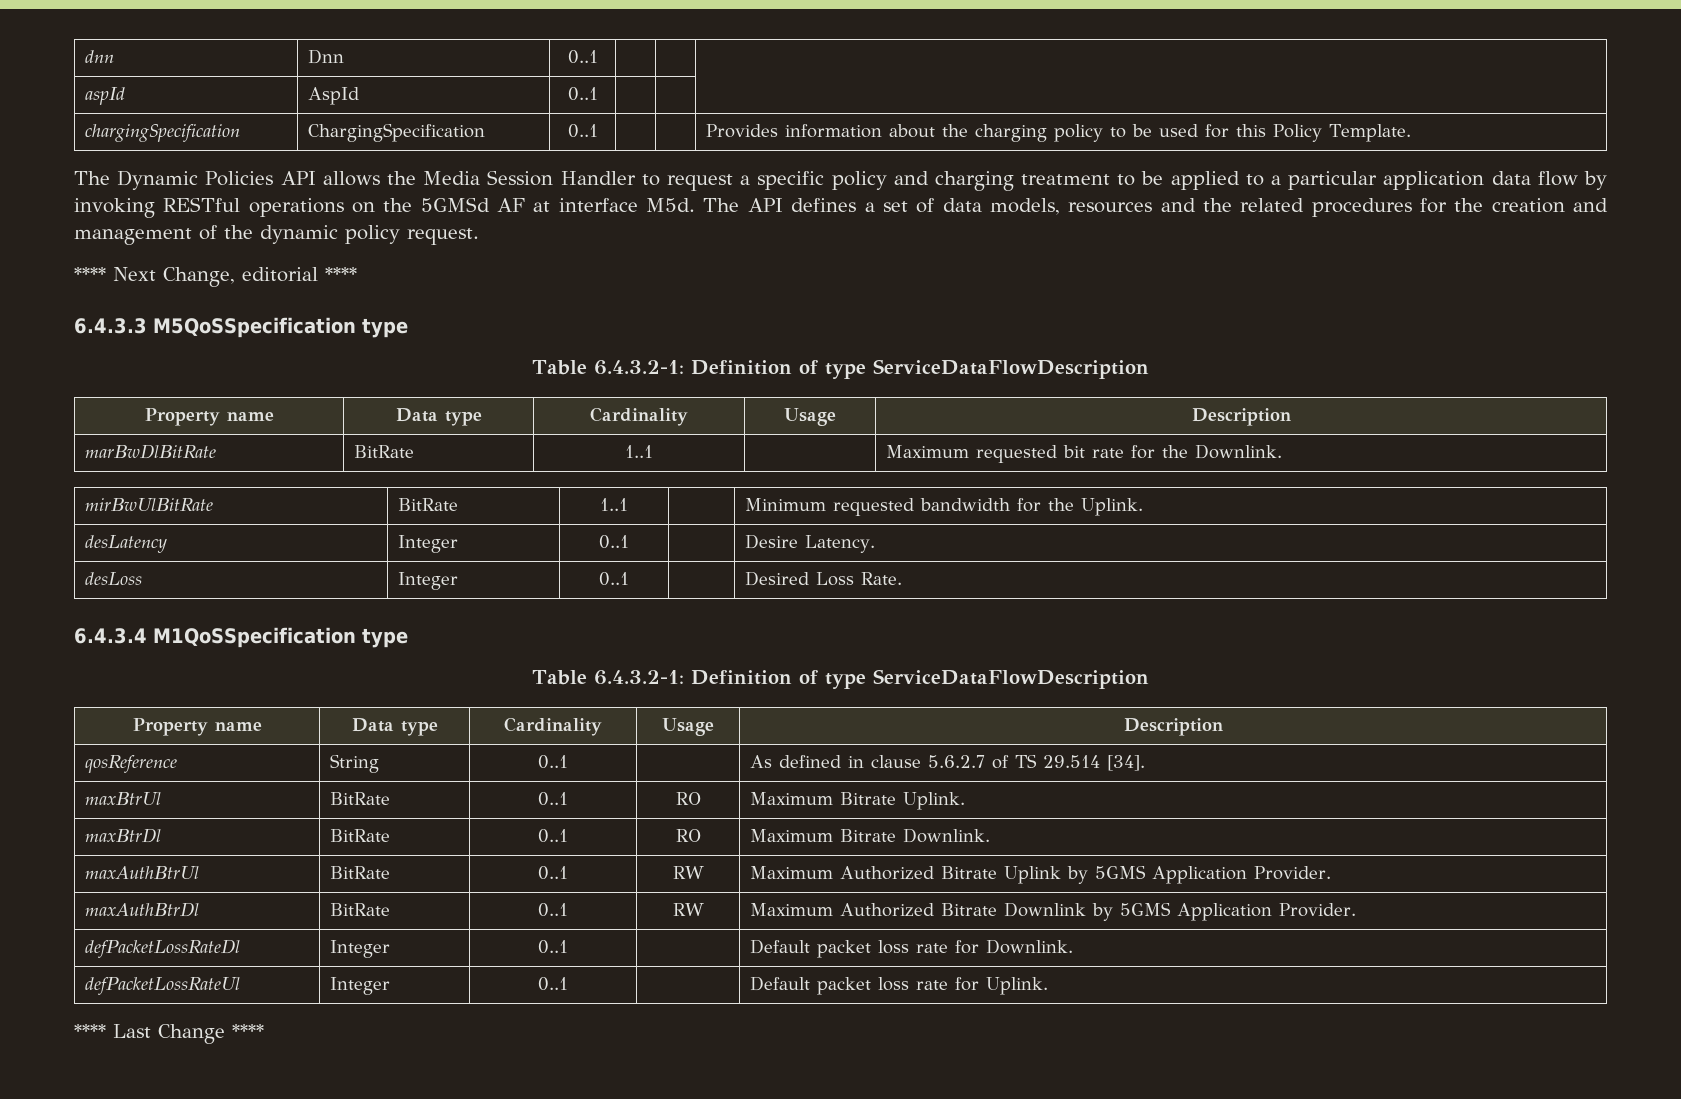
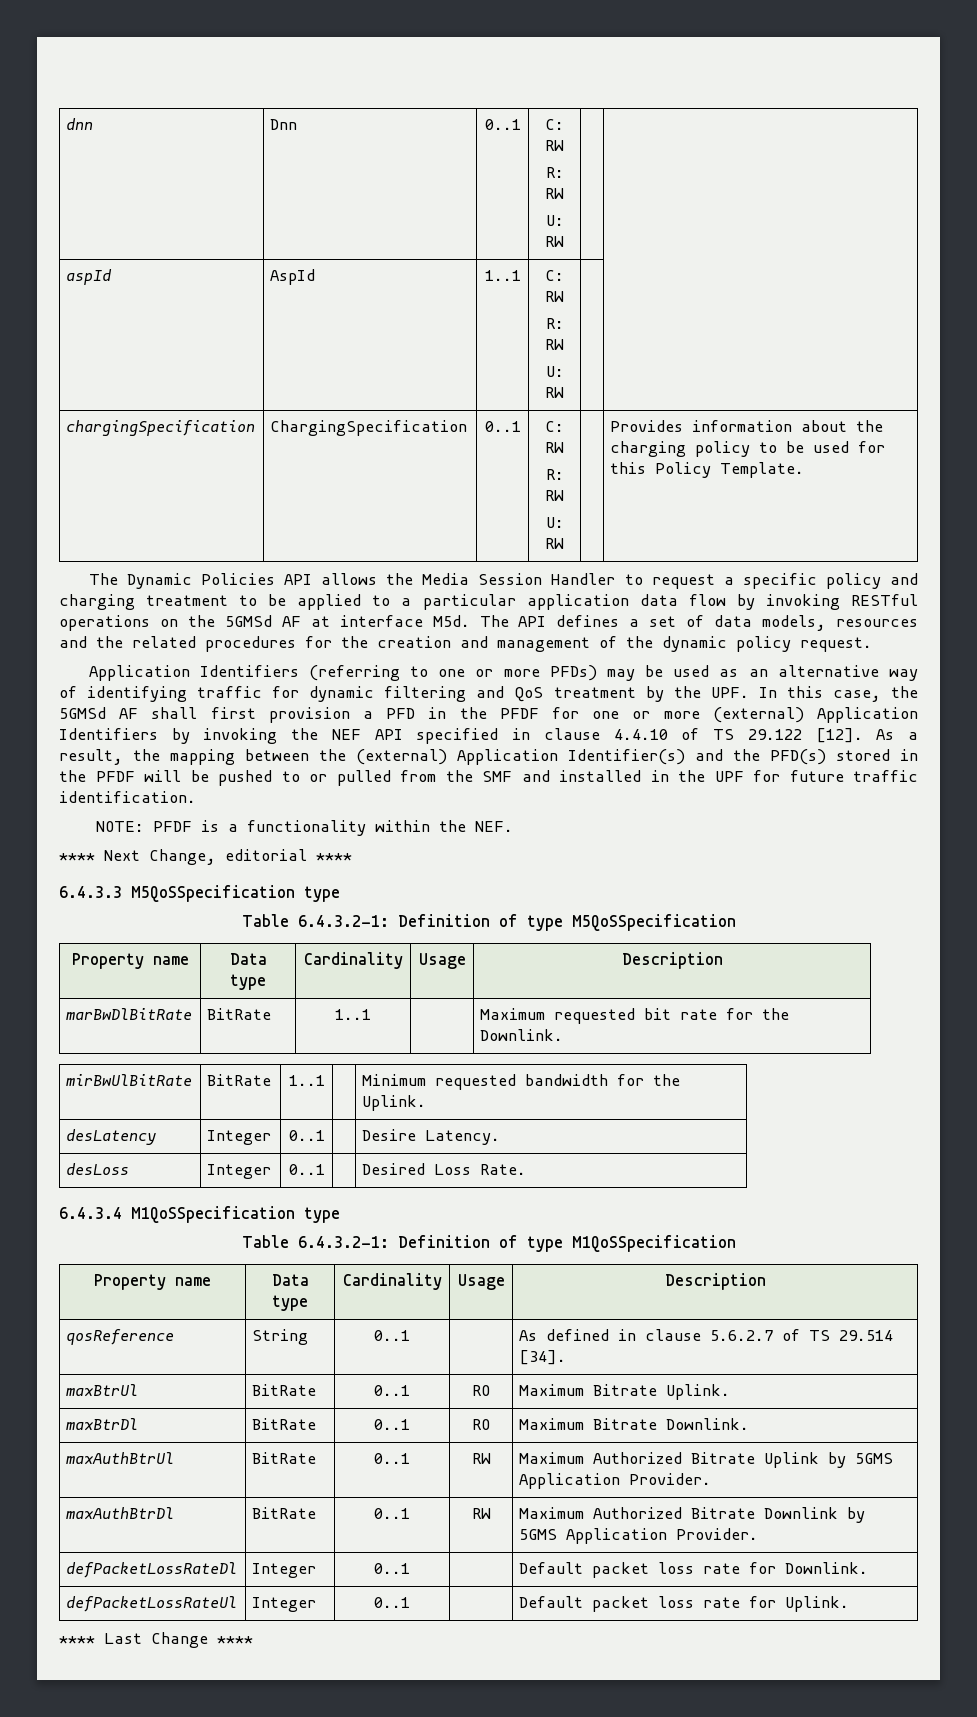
- dnn | Dnn | 0..1 | | |
- aspId | AspId | 0..1 | | |
- chargingSpecification | ChargingSpecification | 0..1 | | | Provides information about the charging policy to be used for this Policy Template.
+ dnn | Dnn | 0..1 | C: RW
+ R: RW
+ U: RW | |
+ aspId | AspId | 1..1 | C: RW
+ R: RW
+ U: RW | |
+ chargingSpecification | ChargingSpecification | 0..1 | C: RW
+ R: RW
+ U: RW | | Provides information about the charging policy to be used for this Policy Template.
+ Application Identifiers (referring to one or more PFDs) may be used as an alternative way of identifying traffic for dynamic filtering and QoS treatment by the UPF. In this case, the 5GMSd AF shall first provision a PFD in the PFDF for one or more (external) Application Identifiers by invoking the NEF API specified in clause 4.4.10 of TS 29.122 [12]. As a result, the mapping between the (external) Application Identifier(s) and the PFD(s) stored in the PFDF will be pushed to or pulled from the SMF and installed in the UPF for future traffic identification.
+ NOTE: PFDF is a functionality within the NEF.
  6.4.3.3 M5QoSSpecification type
- Table 6.4.3.2-1: Definition of type ServiceDataFlowDescription
+ Table 6.4.3.2-1: Definition of type M5QoSSpecification
  6.4.3.4 M1QoSSpecification type
- Table 6.4.3.2-1: Definition of type ServiceDataFlowDescription
+ Table 6.4.3.2-1: Definition of type M1QoSSpecification

